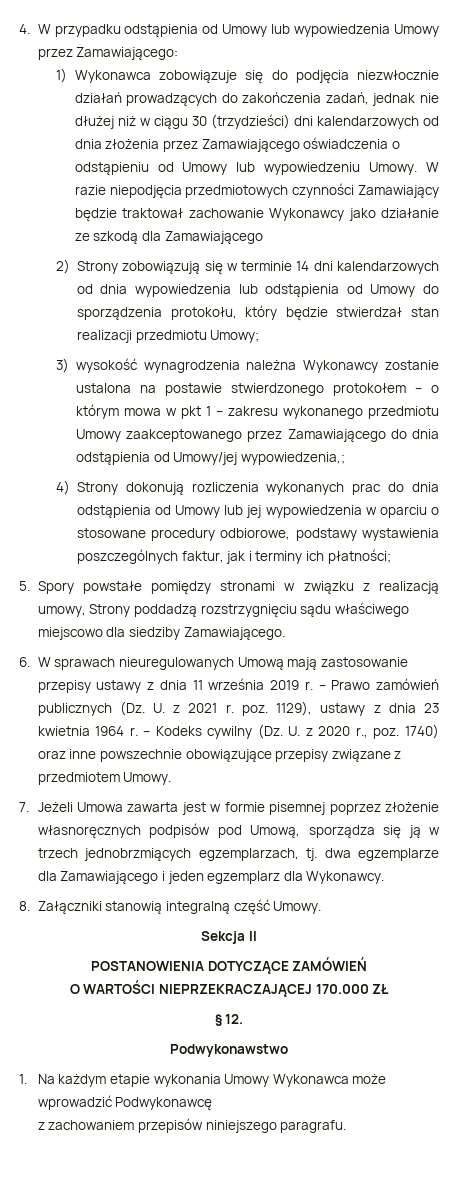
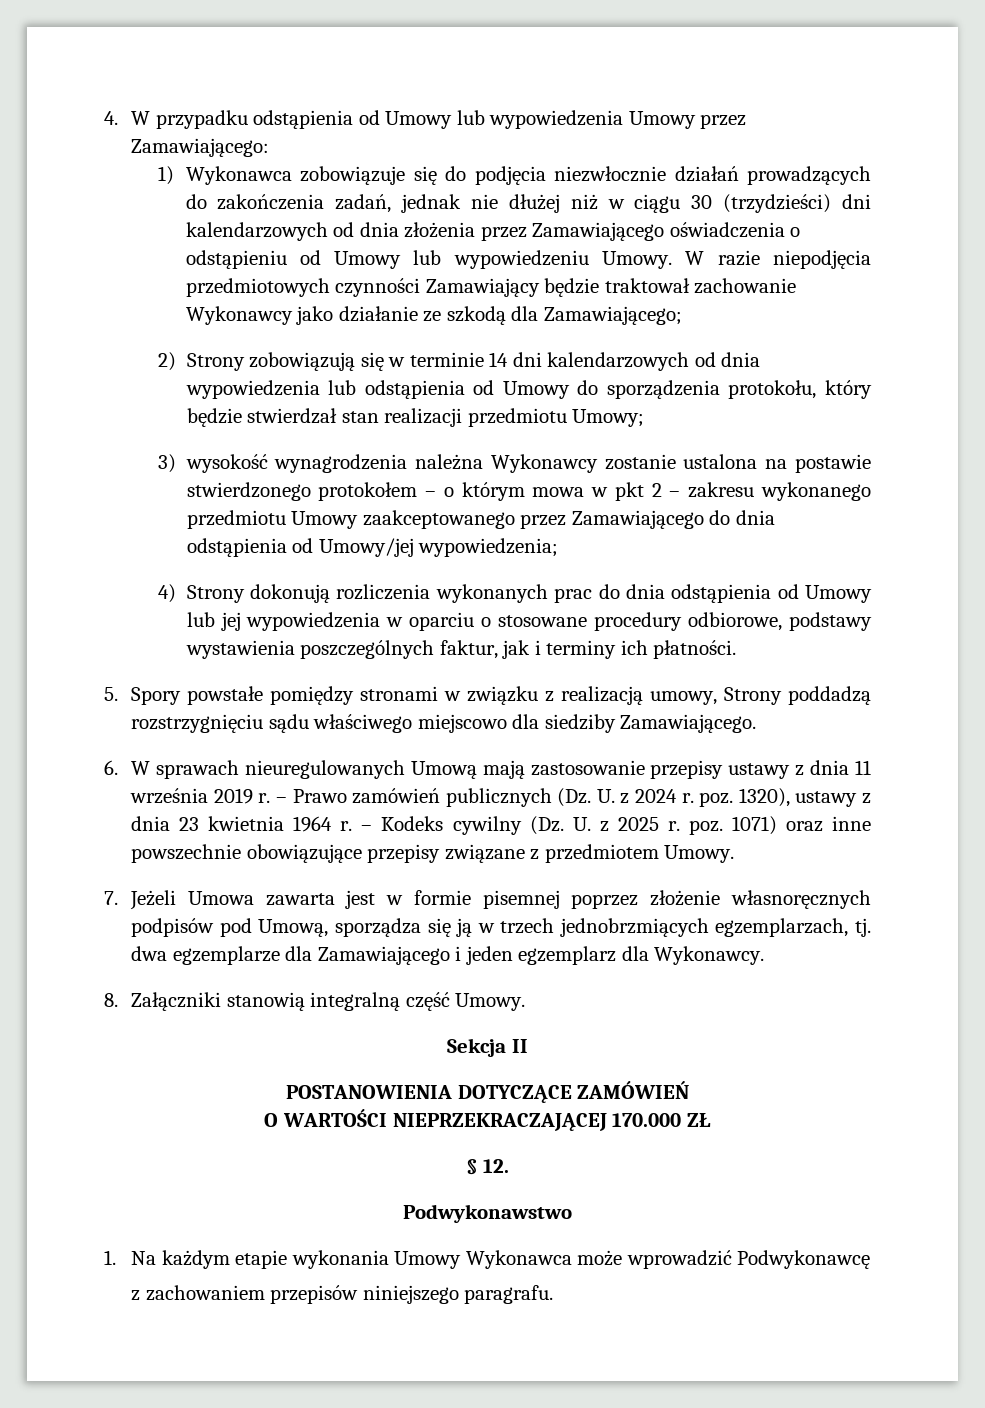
- W razie niepodjęcia przedmiotowych czynności Zamawiający będzie traktował zachowanie Wykonawcy jako działanie ze szkodą dla Zamawiającego
+ W razie niepodjęcia przedmiotowych czynności Zamawiający będzie traktował zachowanie Wykonawcy jako działanie ze szkodą dla Zamawiającego;
- 3) wysokość wynagrodzenia należna Wykonawcy zostanie ustalona na postawie stwierdzonego protokołem – o którym mowa w pkt 1 – zakresu wykonanego przedmiotu Umowy zaakceptowanego przez Zamawiającego do dnia odstąpienia od Umowy/jej wypowiedzenia,;
+ 3) wysokość wynagrodzenia należna Wykonawcy zostanie ustalona na postawie stwierdzonego protokołem – o którym mowa w pkt 2 – zakresu wykonanego przedmiotu Umowy zaakceptowanego przez Zamawiającego do dnia odstąpienia od Umowy/jej wypowiedzenia;
- 4) Strony dokonują rozliczenia wykonanych prac do dnia odstąpienia od Umowy lub jej wypowiedzenia w oparciu o stosowane procedury odbiorowe, podstawy wystawienia poszczególnych faktur, jak i terminy ich płatności;
+ 4) Strony dokonują rozliczenia wykonanych prac do dnia odstąpienia od Umowy lub jej wypowiedzenia w oparciu o stosowane procedury odbiorowe, podstawy wystawienia poszczególnych faktur, jak i terminy ich płatności.
- – Prawo zamówień publicznych (Dz. U. z 2021 r. poz. 1129), ustawy z dnia 23 kwietnia 1964 r.
+ – Prawo zamówień publicznych (Dz. U. z 2024 r. poz. 1320), ustawy z dnia 23 kwietnia 1964 r.
- – Kodeks cywilny (Dz. U. z 2020 r., poz. 1740) oraz inne powszechnie obowiązujące przepisy związane z przedmiotem Umowy.
+ – Kodeks cywilny (Dz. U. z 2025 r. poz. 1071) oraz inne powszechnie obowiązujące przepisy związane z przedmiotem Umowy.

